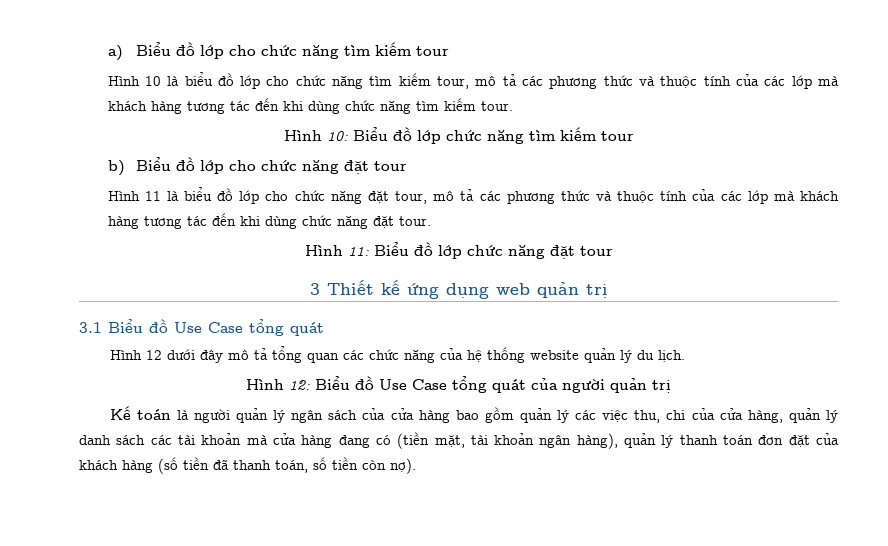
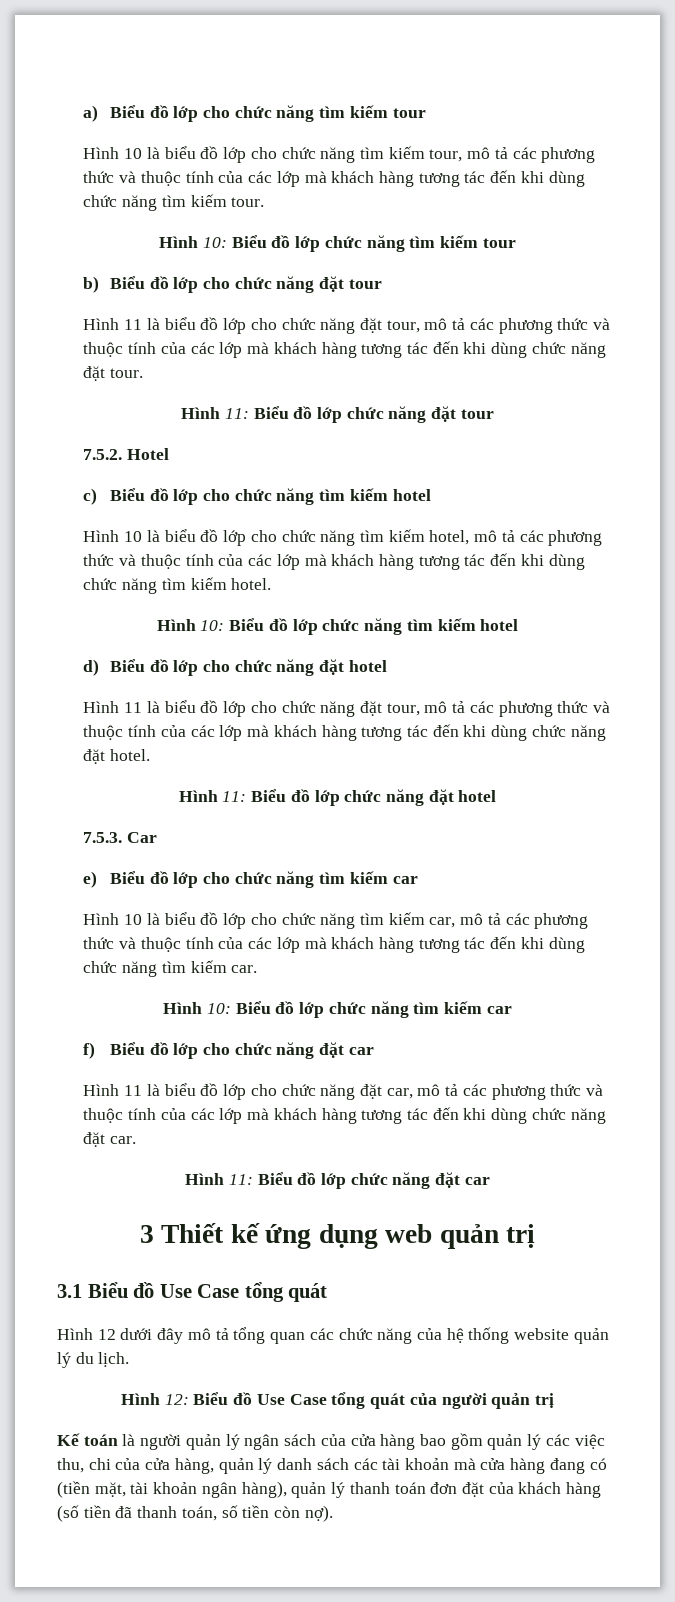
+ 7.5.2. Hotel
+ c) Biểu đồ lớp cho chức năng tìm kiếm hotel
+ Hình 10 là biểu đồ lớp cho chức năng tìm kiếm hotel, mô tả các phương thức và thuộc tính của các lớp mà khách hàng tương tác đến khi dùng chức năng tìm kiếm hotel.
+ Hình 10: Biểu đồ lớp chức năng tìm kiếm hotel
+ d) Biểu đồ lớp cho chức năng đặt hotel
+ Hình 11 là biểu đồ lớp cho chức năng đặt tour, mô tả các phương thức và thuộc tính của các lớp mà khách hàng tương tác đến khi dùng chức năng đặt hotel.
+ Hình 11: Biểu đồ lớp chức năng đặt hotel
+ 7.5.3. Car
+ e) Biểu đồ lớp cho chức năng tìm kiếm car
+ Hình 10 là biểu đồ lớp cho chức năng tìm kiếm car, mô tả các phương thức và thuộc tính của các lớp mà khách hàng tương tác đến khi dùng chức năng tìm kiếm car.
+ Hình 10: Biểu đồ lớp chức năng tìm kiếm car
+ f) Biểu đồ lớp cho chức năng đặt car
+ Hình 11 là biểu đồ lớp cho chức năng đặt car, mô tả các phương thức và thuộc tính của các lớp mà khách hàng tương tác đến khi dùng chức năng đặt car.
+ Hình 11: Biểu đồ lớp chức năng đặt car

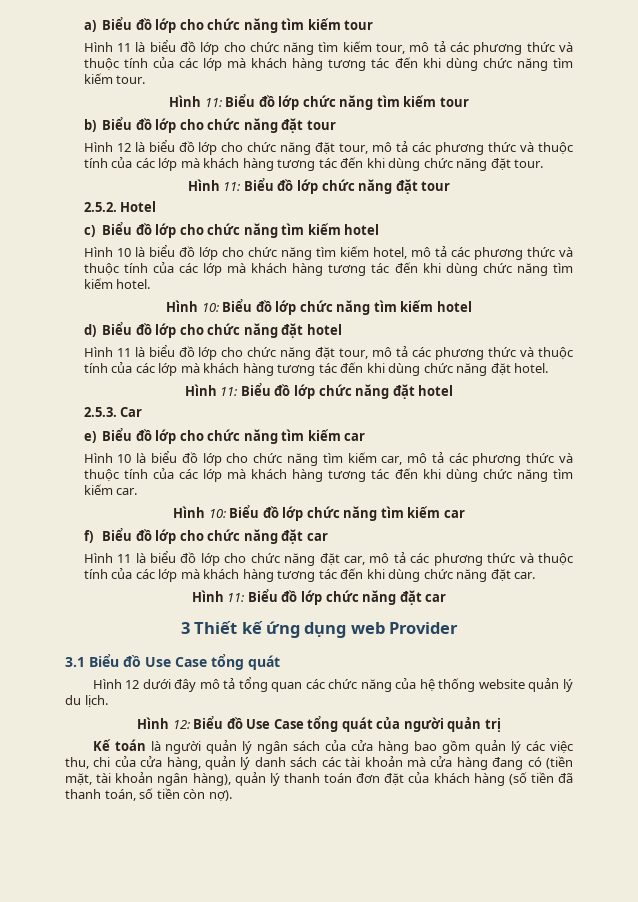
- Hình 10 là biểu đồ lớp cho chức năng tìm kiếm tour, mô tả các phương thức và thuộc tính của các lớp mà khách hàng tương tác đến khi dùng chức năng tìm kiếm tour.
+ Hình 11 là biểu đồ lớp cho chức năng tìm kiếm tour, mô tả các phương thức và thuộc tính của các lớp mà khách hàng tương tác đến khi dùng chức năng tìm kiếm tour.
- Hình 10: Biểu đồ lớp chức năng tìm kiếm tour
+ Hình 11: Biểu đồ lớp chức năng tìm kiếm tour
- Hình 11 là biểu đồ lớp cho chức năng đặt tour, mô tả các phương thức và thuộc tính của các lớp mà khách hàng tương tác đến khi dùng chức năng đặt tour.
+ Hình 12 là biểu đồ lớp cho chức năng đặt tour, mô tả các phương thức và thuộc tính của các lớp mà khách hàng tương tác đến khi dùng chức năng đặt tour.
- 7.5.2. Hotel
+ 2.5.2. Hotel
- 7.5.3. Car
+ 2.5.3. Car
- 3 Thiết kế ứng dụng web quản trị
+ 3 Thiết kế ứng dụng web Provider

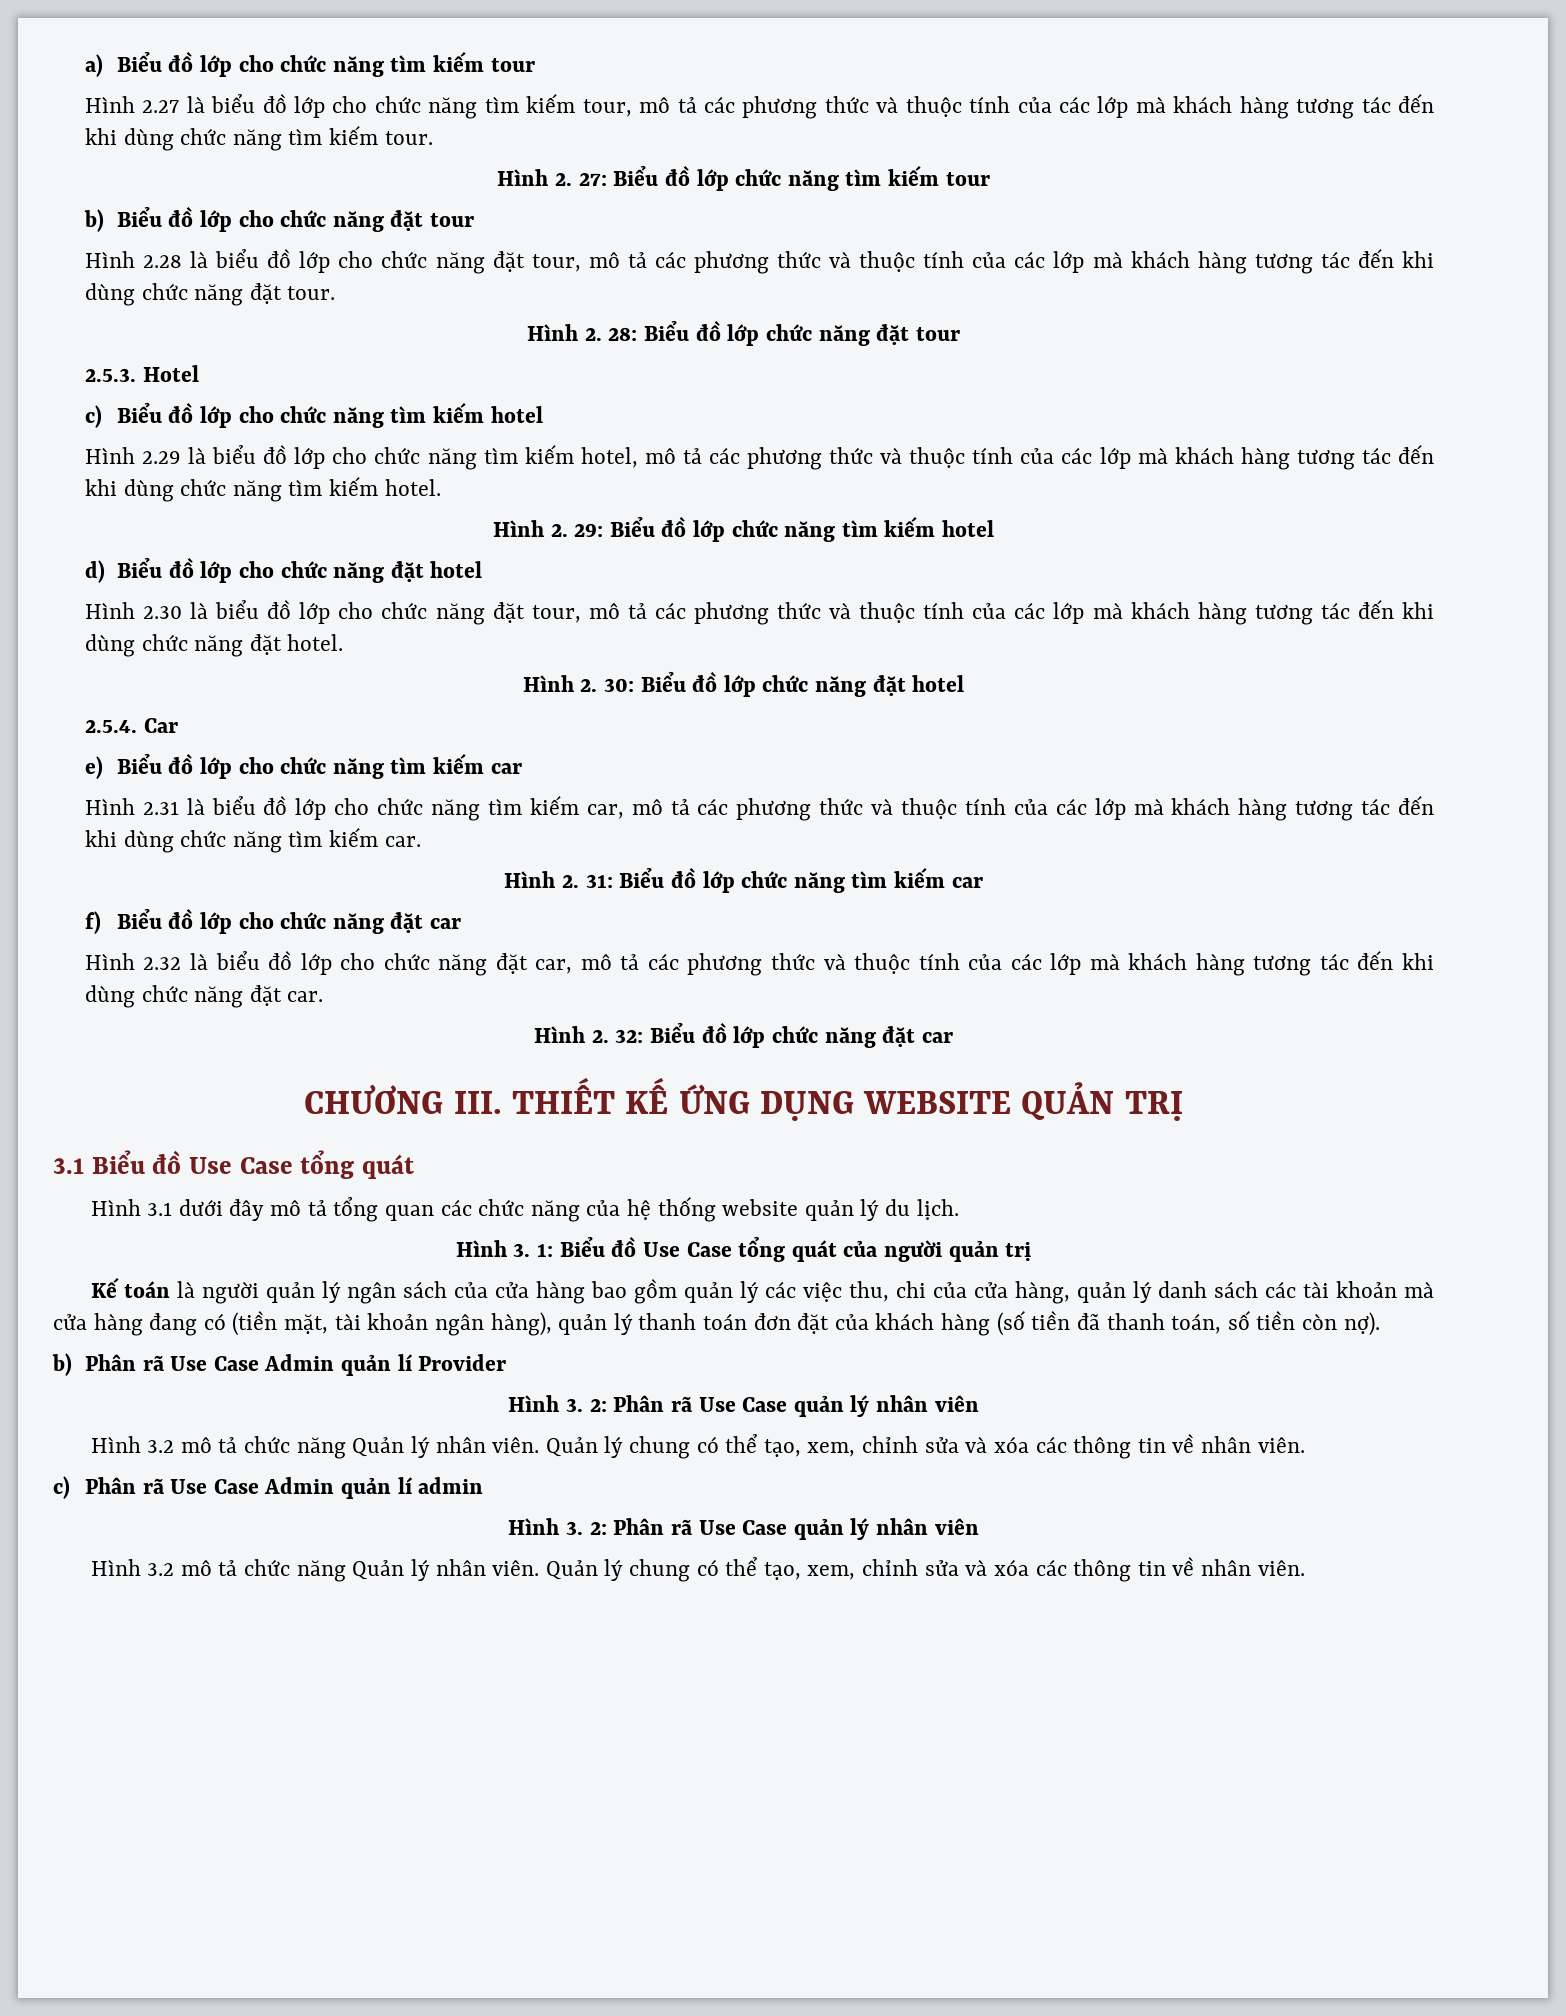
- Hình 11 là biểu đồ lớp cho chức năng tìm kiếm tour, mô tả các phương thức và thuộc tính của các lớp mà khách hàng tương tác đến khi dùng chức năng tìm kiếm tour.
+ Hình 2.27 là biểu đồ lớp cho chức năng tìm kiếm tour, mô tả các phương thức và thuộc tính của các lớp mà khách hàng tương tác đến khi dùng chức năng tìm kiếm tour.
- Hình 11: Biểu đồ lớp chức năng tìm kiếm tour
+ Hình 2. 27: Biểu đồ lớp chức năng tìm kiếm tour
- Hình 12 là biểu đồ lớp cho chức năng đặt tour, mô tả các phương thức và thuộc tính của các lớp mà khách hàng tương tác đến khi dùng chức năng đặt tour.
+ Hình 2.28 là biểu đồ lớp cho chức năng đặt tour, mô tả các phương thức và thuộc tính của các lớp mà khách hàng tương tác đến khi dùng chức năng đặt tour.
- Hình 11: Biểu đồ lớp chức năng đặt tour
+ Hình 2. 28: Biểu đồ lớp chức năng đặt tour
- 2.5.2. Hotel
+ 2.5.3. Hotel
- Hình 10 là biểu đồ lớp cho chức năng tìm kiếm hotel, mô tả các phương thức và thuộc tính của các lớp mà khách hàng tương tác đến khi dùng chức năng tìm kiếm hotel.
+ Hình 2.29 là biểu đồ lớp cho chức năng tìm kiếm hotel, mô tả các phương thức và thuộc tính của các lớp mà khách hàng tương tác đến khi dùng chức năng tìm kiếm hotel.
- Hình 10: Biểu đồ lớp chức năng tìm kiếm hotel
+ Hình 2. 29: Biểu đồ lớp chức năng tìm kiếm hotel
- Hình 11 là biểu đồ lớp cho chức năng đặt tour, mô tả các phương thức và thuộc tính của các lớp mà khách hàng tương tác đến khi dùng chức năng đặt hotel.
+ Hình 2.30 là biểu đồ lớp cho chức năng đặt tour, mô tả các phương thức và thuộc tính của các lớp mà khách hàng tương tác đến khi dùng chức năng đặt hotel.
- Hình 11: Biểu đồ lớp chức năng đặt hotel
+ Hình 2. 30: Biểu đồ lớp chức năng đặt hotel
- 2.5.3. Car
+ 2.5.4. Car
- Hình 10 là biểu đồ lớp cho chức năng tìm kiếm car, mô tả các phương thức và thuộc tính của các lớp mà khách hàng tương tác đến khi dùng chức năng tìm kiếm car.
+ Hình 2.31 là biểu đồ lớp cho chức năng tìm kiếm car, mô tả các phương thức và thuộc tính của các lớp mà khách hàng tương tác đến khi dùng chức năng tìm kiếm car.
- Hình 10: Biểu đồ lớp chức năng tìm kiếm car
+ Hình 2. 31: Biểu đồ lớp chức năng tìm kiếm car
- Hình 11 là biểu đồ lớp cho chức năng đặt car, mô tả các phương thức và thuộc tính của các lớp mà khách hàng tương tác đến khi dùng chức năng đặt car.
+ Hình 2.32 là biểu đồ lớp cho chức năng đặt car, mô tả các phương thức và thuộc tính của các lớp mà khách hàng tương tác đến khi dùng chức năng đặt car.
- Hình 11: Biểu đồ lớp chức năng đặt car
+ Hình 2. 32: Biểu đồ lớp chức năng đặt car
- 3 Thiết kế ứng dụng web Provider
+ CHƯƠNG III. THIẾT KẾ ỨNG DỤNG WEBSITE QUẢN TRỊ
- Hình 12 dưới đây mô tả tổng quan các chức năng của hệ thống website quản lý du lịch.
+ Hình 3.1 dưới đây mô tả tổng quan các chức năng của hệ thống website quản lý du lịch.
- Hình 12: Biểu đồ Use Case tổng quát của người quản trị
+ Hình 3. 1: Biểu đồ Use Case tổng quát của người quản trị
+ b) Phân rã Use Case Admin quản lí Provider
+ Hình 3. 2: Phân rã Use Case quản lý nhân viên
+ Hình 3.2 mô tả chức năng Quản lý nhân viên. Quản lý chung có thể tạo, xem, chỉnh sửa và xóa các thông tin về nhân viên.
+ c) Phân rã Use Case Admin quản lí admin
+ Hình 3. 2: Phân rã Use Case quản lý nhân viên
+ Hình 3.2 mô tả chức năng Quản lý nhân viên. Quản lý chung có thể tạo, xem, chỉnh sửa và xóa các thông tin về nhân viên.

